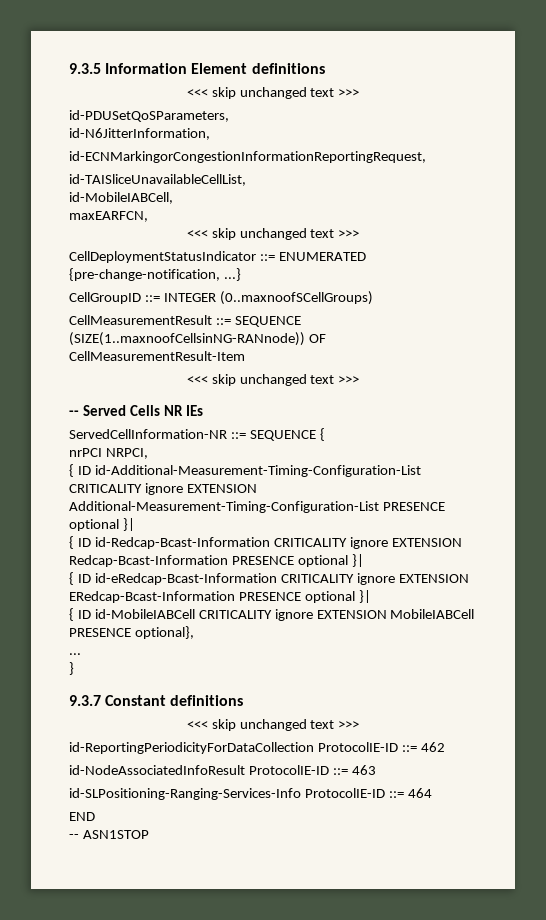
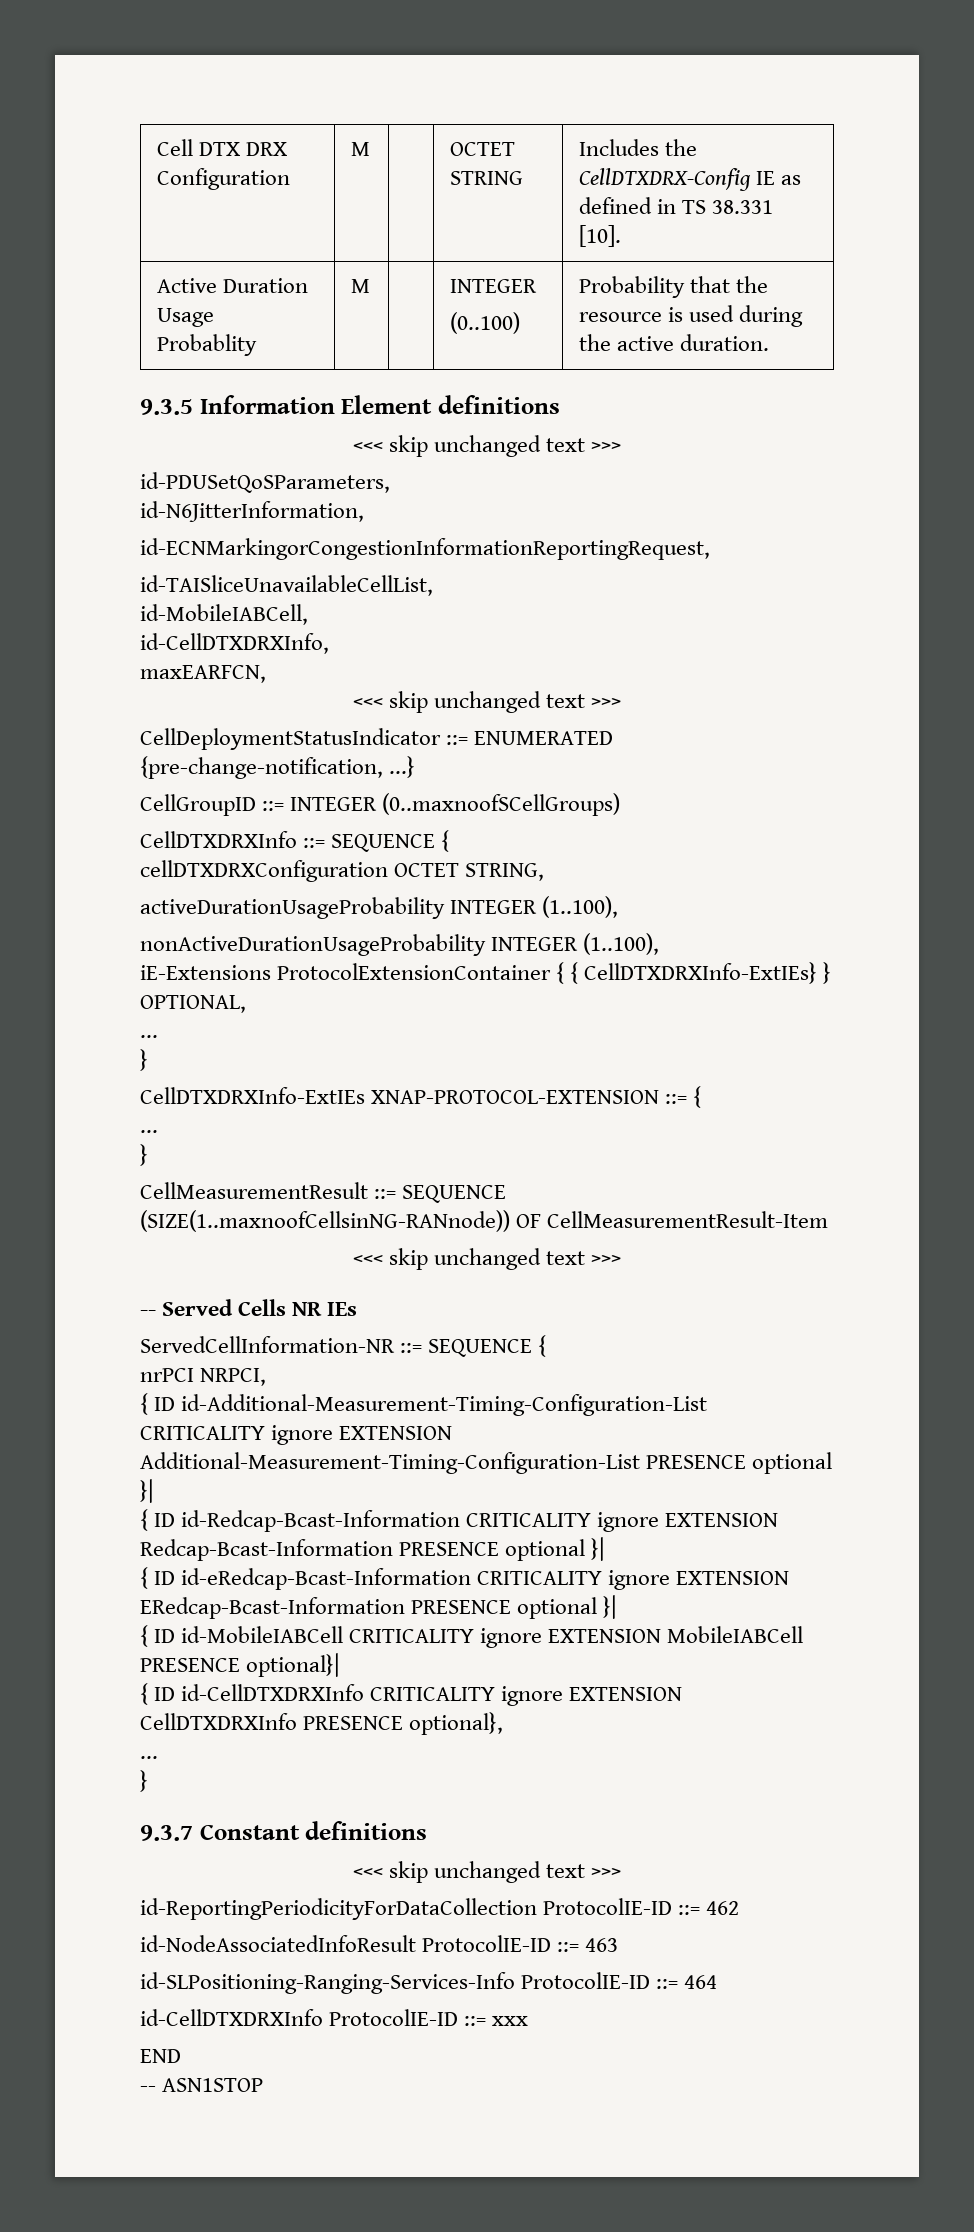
+ Cell DTX DRX Configuration | M | | OCTET STRING | Includes the CellDTXDRX-Config IE as defined in TS 38.331 [10].
+ Active Duration Usage Probablity | M | | INTEGER
+ (0..100) | Probability that the resource is used during the active duration.
+ id-CellDTXDRXInfo,
+ CellDTXDRXInfo ::= SEQUENCE {
+ cellDTXDRXConfiguration OCTET STRING,
+ activeDurationUsageProbability INTEGER (1..100),
+ nonActiveDurationUsageProbability INTEGER (1..100),
+ iE-Extensions ProtocolExtensionContainer { { CellDTXDRXInfo-ExtIEs} } OPTIONAL,
+ ...
+ }
+ CellDTXDRXInfo-ExtIEs XNAP-PROTOCOL-EXTENSION ::= {
+ ...
+ }
- { ID id-MobileIABCell CRITICALITY ignore EXTENSION MobileIABCell PRESENCE optional},
+ { ID id-MobileIABCell CRITICALITY ignore EXTENSION MobileIABCell PRESENCE optional}|
+ { ID id-CellDTXDRXInfo CRITICALITY ignore EXTENSION CellDTXDRXInfo PRESENCE optional},
+ id-CellDTXDRXInfo ProtocolIE-ID ::= xxx

